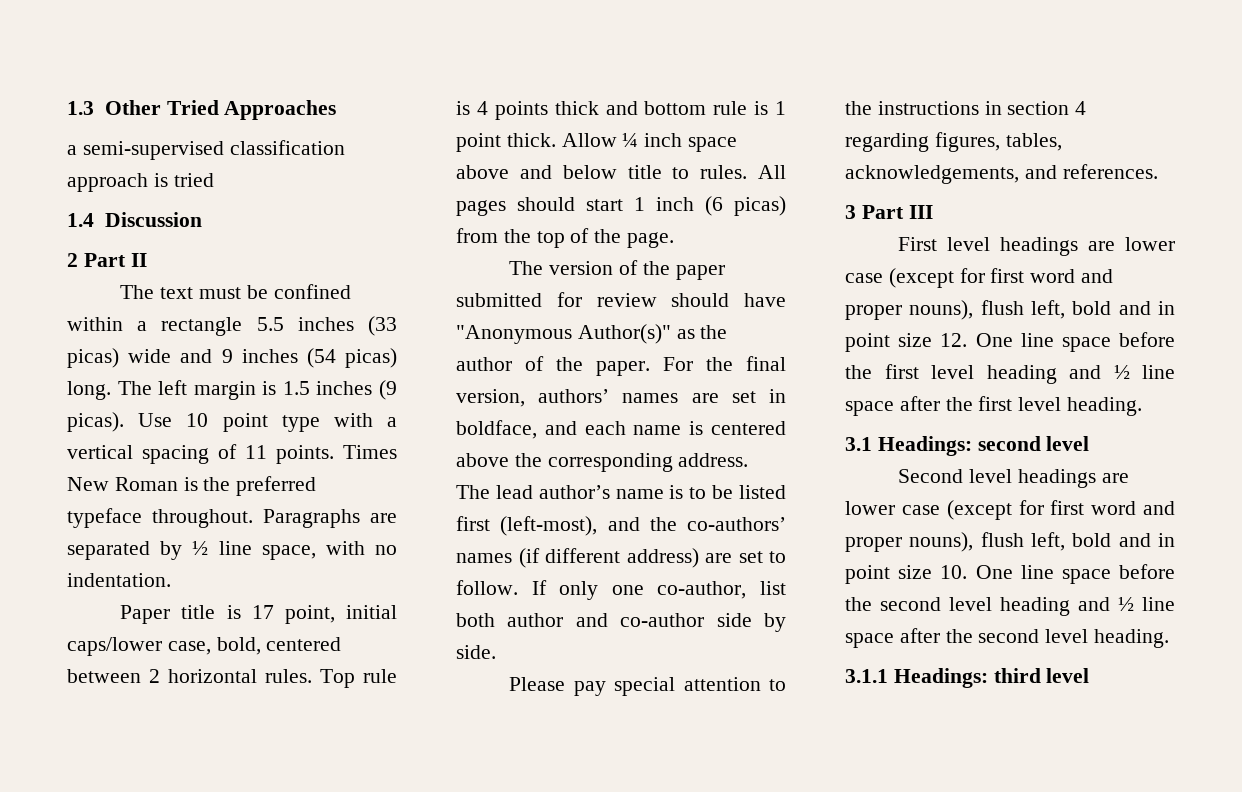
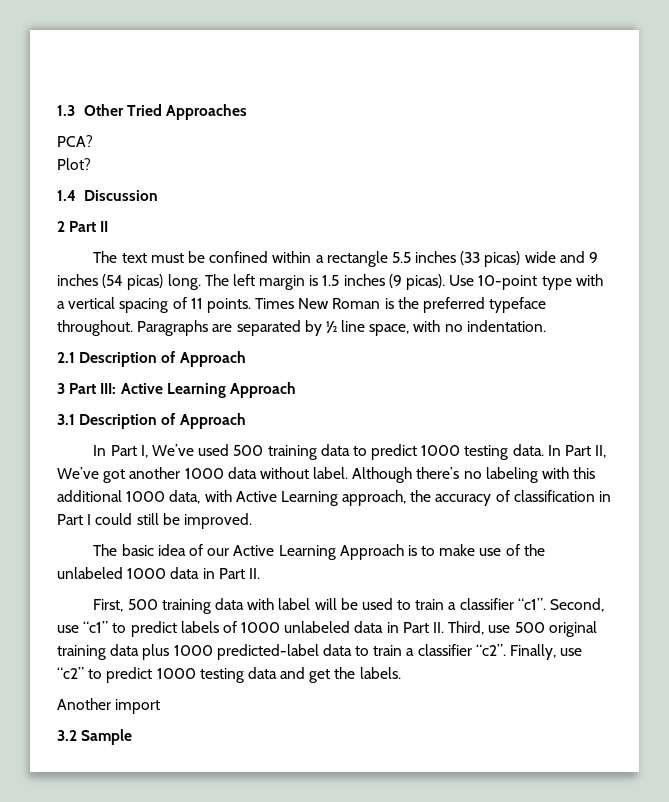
- a semi-supervised classification approach is tried
+ PCA?
+ Plot?
- Use 10 point type with a vertical spacing of 11 points.
+ Use 10-point type with a vertical spacing of 11 points.
- Paper title is 17 point, initial caps/lower case, bold, centered between 2 horizontal rules. Top rule is 4 points thick and bottom rule is 1 point thick. Allow ¼ inch space above and below title to rules. All pages should start 1 inch (6 picas) from the top of the page.
- The version of the paper submitted for review should have "Anonymous Author(s)" as the author of the paper. For the final version, authors’ names are set in boldface, and each name is centered above the corresponding address. The lead author’s name is to be listed first (left-most), and the co-authors’ names (if different address) are set to follow. If only one co-author, list both author and co-author side by side.
- Please pay special attention to the instructions in section 4 regarding figures, tables, acknowledgements, and references.
- 3 Part III
- First level headings are lower case (except for first word and proper nouns), flush left, bold and in point size 12. One line space before the first level heading and ½ line space after the first level heading.
- 3.1 Headings: second level
- Second level headings are lower case (except for first word and proper nouns), flush left, bold and in point size 10. One line space before the second level heading and ½ line space after the second level heading.
- 3.1.1 Headings: third level
+ 2.1 Description of Approach
+ 3 Part III: Active Learning Approach
+ 3.1 Description of Approach
+ In Part I, We’ve used 500 training data to predict 1000 testing data. In Part II, We’ve got another 1000 data without label. Although there’s no labeling with this additional 1000 data, with Active Learning approach, the accuracy of classification in Part I could still be improved.
+ The basic idea of our Active Learning Approach is to make use of the unlabeled 1000 data in Part II.
+ First, 500 training data with label will be used to train a classifier “c1”. Second, use “c1” to predict labels of 1000 unlabeled data in Part II. Third, use 500 original training data plus 1000 predicted-label data to train a classifier “c2”. Finally, use “c2” to predict 1000 testing data and get the labels.
+ Another import
+ 3.2 Sample

